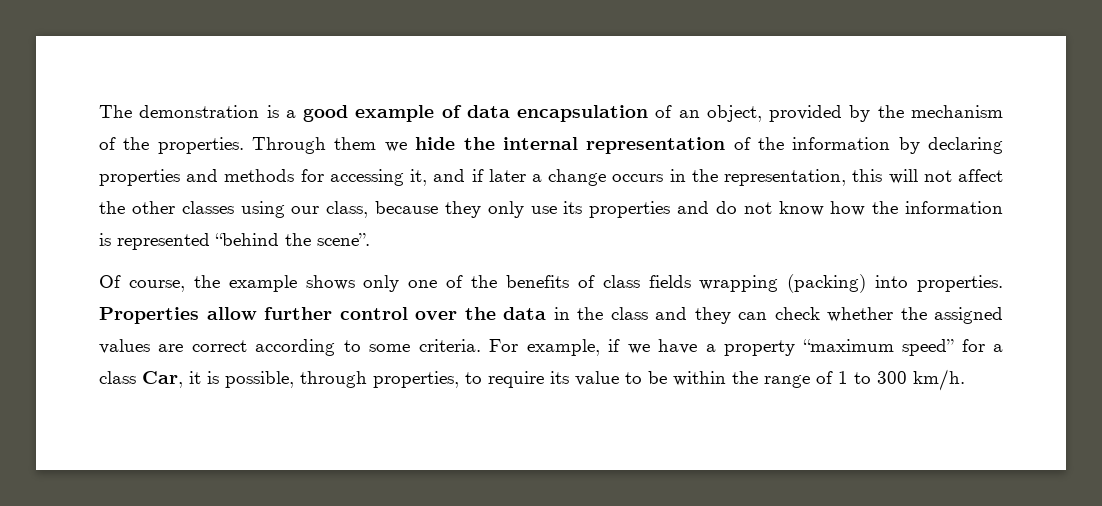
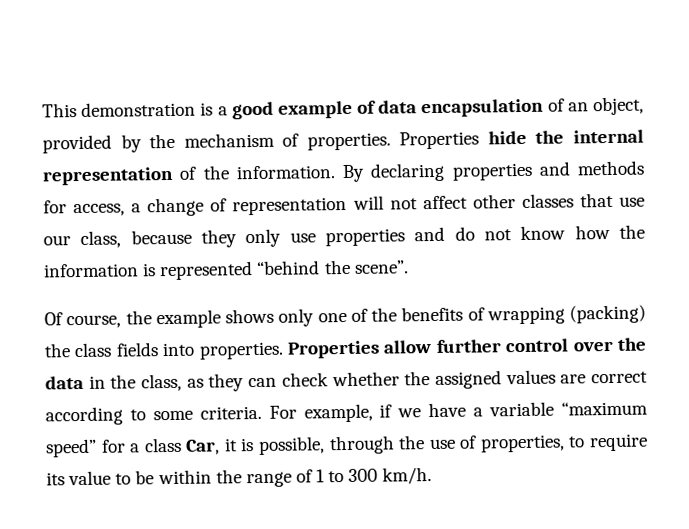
- The demonstration is a good example of data encapsulation of an object, provided by the mechanism of the properties. Through them we hide the internal representation of the information by declaring properties and methods for accessing it, and if later a change occurs in the representation, this will not affect the other classes using our class, because they only use its properties and do not know how the information is represented “behind the scene”.
+ This demonstration is a good example of data encapsulation of an object, provided by the mechanism of properties. Properties hide the internal representation of the information. By declaring properties and methods for access, a change of representation will not affect other classes that use our class, because they only use properties and do not know how the information is represented “behind the scene”.
- Of course, the example shows only one of the benefits of class fields wrapping (packing) into properties.
+ Of course, the example shows only one of the benefits of wrapping (packing) the class fields into properties.
- Properties allow further control over the data in the class and they can check whether the assigned values are correct according to some criteria.
+ Properties allow further control over the data in the class, as they can check whether the assigned values are correct according to some criteria.
- For example, if we have a property “maximum speed” for a class Car, it is possible, through properties, to require its value to be within the range of 1 to 300 km/h.
+ For example, if we have a variable “maximum speed” for a class Car, it is possible, through the use of properties, to require its value to be within the range of 1 to 300 km/h.

